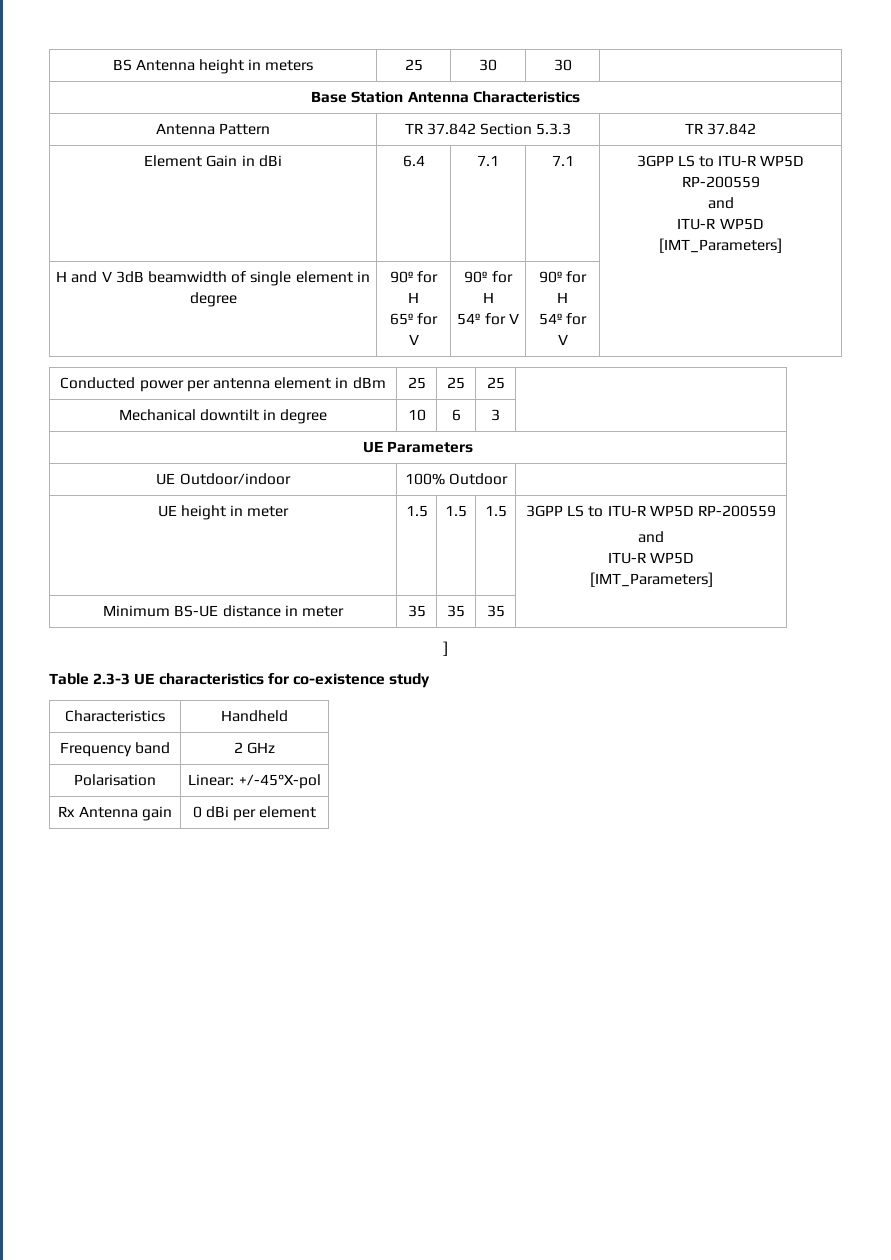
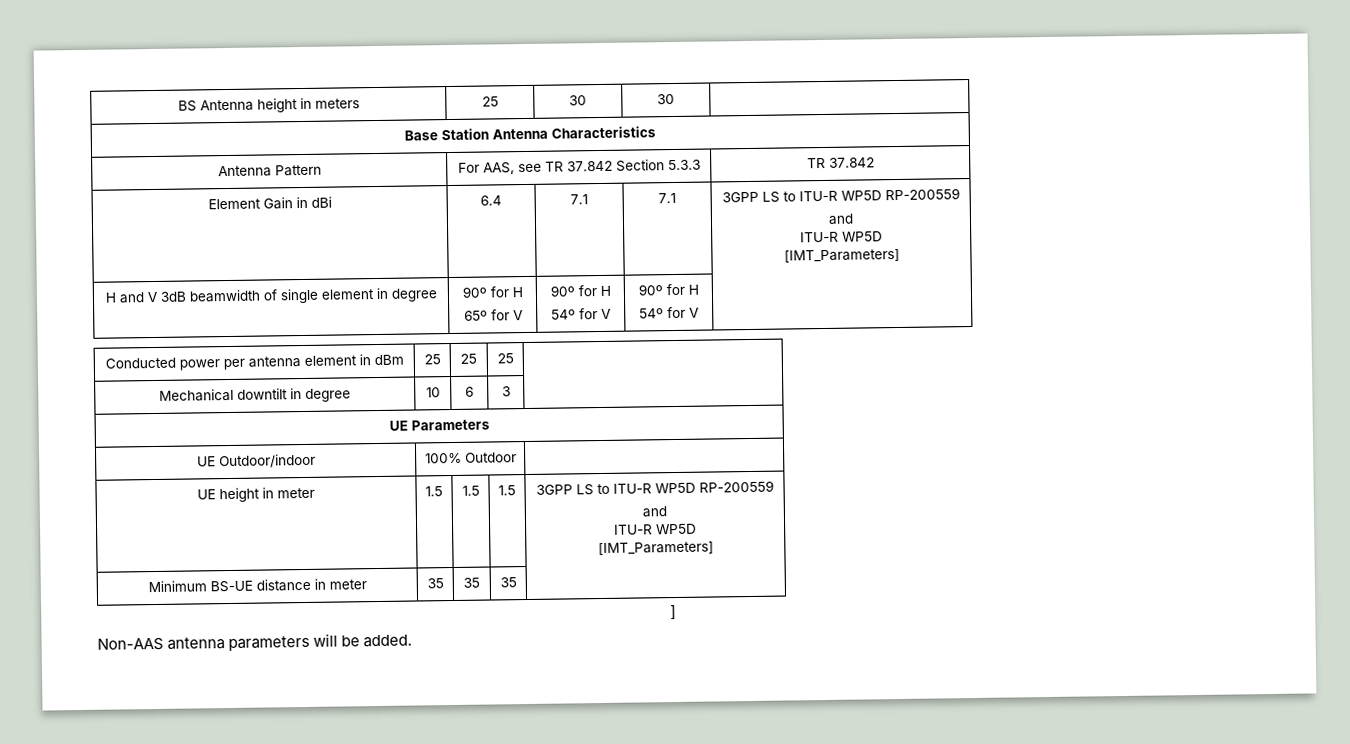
- Antenna Pattern | TR 37.842 Section 5.3.3 | TR 37.842
+ Antenna Pattern | For AAS, see TR 37.842 Section 5.3.3 | TR 37.842
- Table 2.3-3 UE characteristics for co-existence study
- Characteristics | Handheld
- Frequency band | 2 GHz
- Polarisation | Linear: +/-45°X-pol
- Rx Antenna gain | 0 dBi per element
+ Non-AAS antenna parameters will be added.

